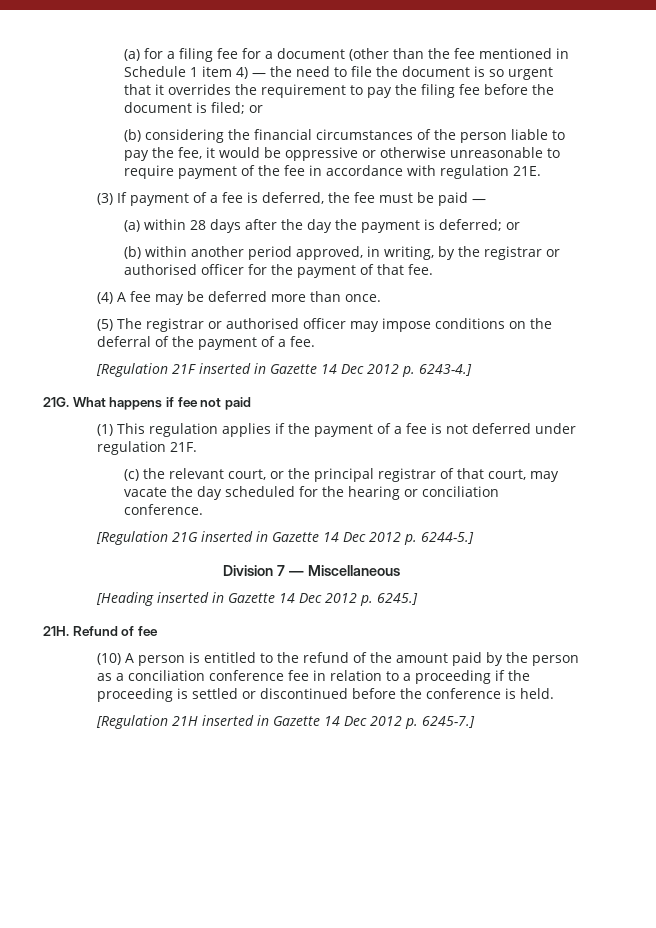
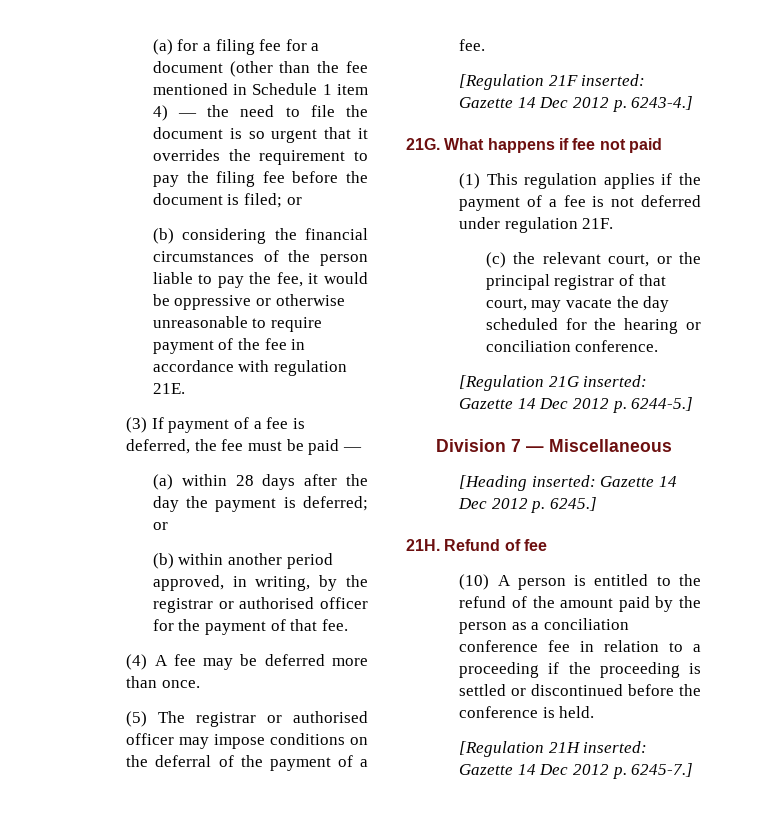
- [Regulation 21F inserted in Gazette 14 Dec 2012 p. 6243-4.]
+ [Regulation 21F inserted: Gazette 14 Dec 2012 p. 6243-4.]
- [Regulation 21G inserted in Gazette 14 Dec 2012 p. 6244-5.]
+ [Regulation 21G inserted: Gazette 14 Dec 2012 p. 6244-5.]
- [Heading inserted in Gazette 14 Dec 2012 p. 6245.]
+ [Heading inserted: Gazette 14 Dec 2012 p. 6245.]
- [Regulation 21H inserted in Gazette 14 Dec 2012 p. 6245-7.]
+ [Regulation 21H inserted: Gazette 14 Dec 2012 p. 6245-7.]

